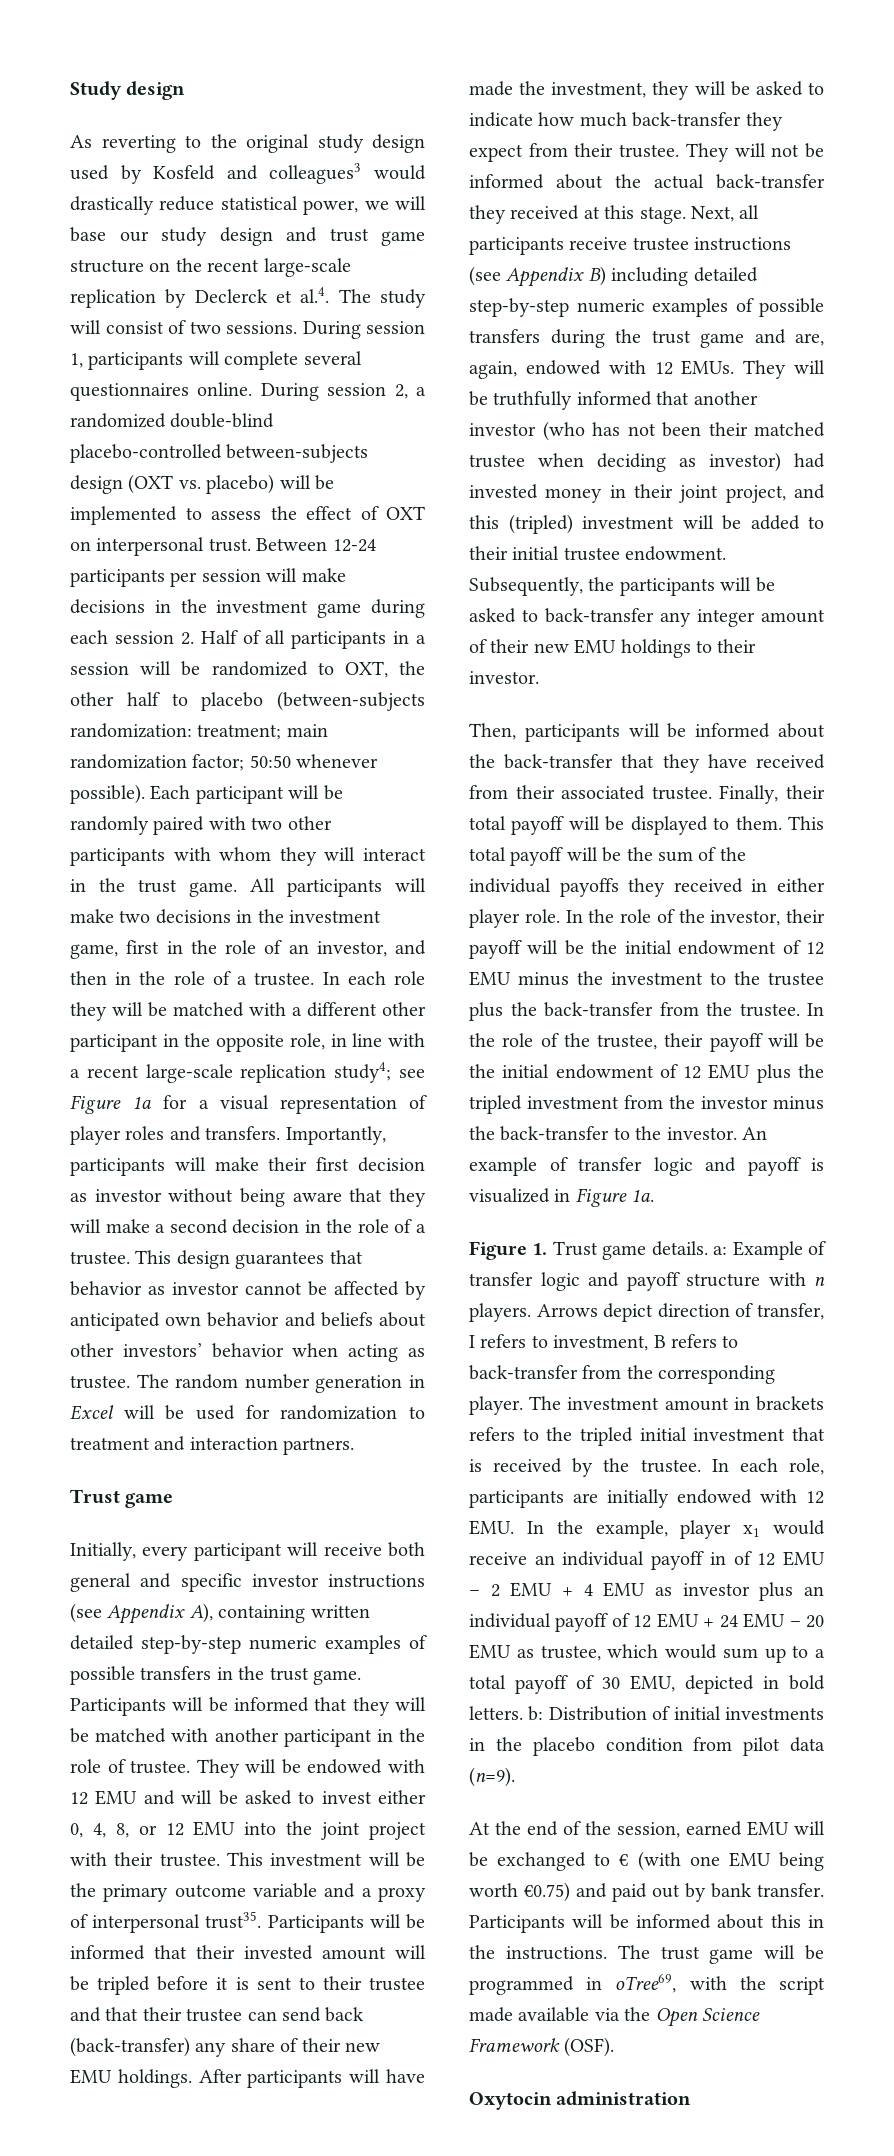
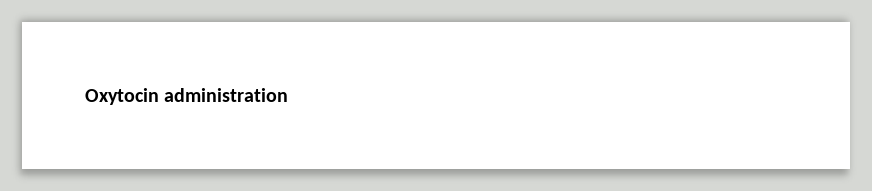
- Study design
- As reverting to the original study design used by Kosfeld and colleagues3 would drastically reduce statistical power, we will base our study design and trust game structure on the recent large-scale replication by Declerck et al.4. The study will consist of two sessions. During session 1, participants will complete several questionnaires online. During session 2, a randomized double-blind placebo-controlled between-subjects design (OXT vs. placebo) will be implemented to assess the effect of OXT on interpersonal trust. Between 12-24 participants per session will make decisions in the investment game during each session 2. Half of all participants in a session will be randomized to OXT, the other half to placebo (between-subjects randomization: treatment; main randomization factor; 50:50 whenever possible). Each participant will be randomly paired with two other participants with whom they will interact in the trust game. All participants will make two decisions in the investment game, first in the role of an investor, and then in the role of a trustee. In each role they will be matched with a different other participant in the opposite role, in line with a recent large-scale replication study4; see Figure 1a for a visual representation of player roles and transfers. Importantly, participants will make their first decision as investor without being aware that they will make a second decision in the role of a trustee. This design guarantees that behavior as investor cannot be affected by anticipated own behavior and beliefs about other investors’ behavior when acting as trustee. The random number generation in Excel will be used for randomization to treatment and interaction partners.
- Trust game
- Initially, every participant will receive both general and specific investor instructions (see Appendix A), containing written detailed step-by-step numeric examples of possible transfers in the trust game. Participants will be informed that they will be matched with another participant in the role of trustee. They will be endowed with 12 EMU and will be asked to invest either 0, 4, 8, or 12 EMU into the joint project with their trustee. This investment will be the primary outcome variable and a proxy of interpersonal trust35. Participants will be informed that their invested amount will be tripled before it is sent to their trustee and that their trustee can send back (back-transfer) any share of their new EMU holdings. After participants will have made the investment, they will be asked to indicate how much back-transfer they expect from their trustee. They will not be informed about the actual back-transfer they received at this stage. Next, all participants receive trustee instructions (see Appendix B) including detailed step-by-step numeric examples of possible transfers during the trust game and are, again, endowed with 12 EMUs. They will be truthfully informed that another investor (who has not been their matched trustee when deciding as investor) had invested money in their joint project, and this (tripled) investment will be added to their initial trustee endowment. Subsequently, the participants will be asked to back-transfer any integer amount of their new EMU holdings to their investor.
- Then, participants will be informed about the back-transfer that they have received from their associated trustee. Finally, their total payoff will be displayed to them. This total payoff will be the sum of the individual payoffs they received in either player role. In the role of the investor, their payoff will be the initial endowment of 12 EMU minus the investment to the trustee plus the back-transfer from the trustee. In the role of the trustee, their payoff will be the initial endowment of 12 EMU plus the tripled investment from the investor minus the back-transfer to the investor. An example of transfer logic and payoff is visualized in Figure 1a.
- Figure 1. Trust game details. a: Example of transfer logic and payoff structure with n players. Arrows depict direction of transfer, I refers to investment, B refers to back-transfer from the corresponding player. The investment amount in brackets refers to the tripled initial investment that is received by the trustee. In each role, participants are initially endowed with 12 EMU. In the example, player x1 would receive an individual payoff in of 12 EMU – 2 EMU + 4 EMU as investor plus an individual payoff of 12 EMU + 24 EMU – 20 EMU as trustee, which would sum up to a total payoff of 30 EMU, depicted in bold letters. b: Distribution of initial investments in the placebo condition from pilot data (n=9).
- At the end of the session, earned EMU will be exchanged to € (with one EMU being worth €0.75) and paid out by bank transfer. Participants will be informed about this in the instructions. The trust game will be programmed in oTree69, with the script made available via the Open Science Framework (OSF).

